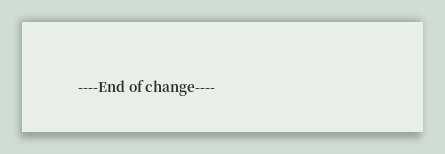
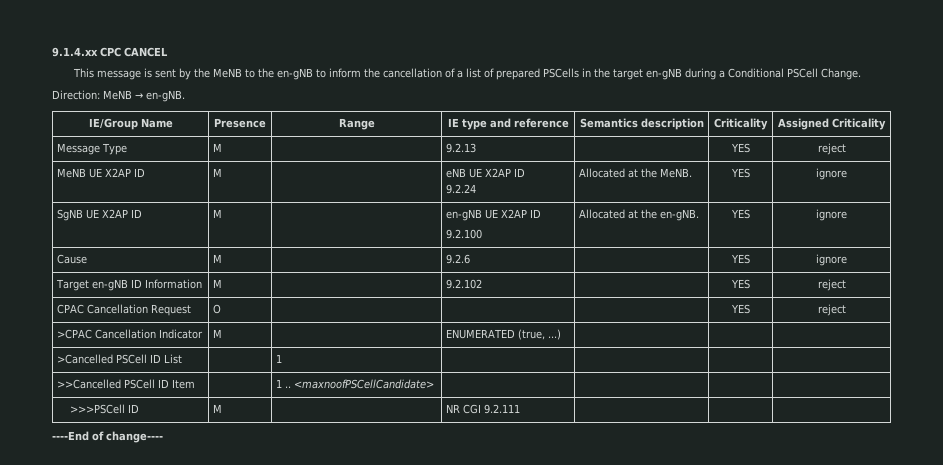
+ 9.1.4.xx CPC CANCEL
+ This message is sent by the MeNB to the en-gNB to inform the cancellation of a list of prepared PSCells in the target en-gNB during a Conditional PSCell Change.
+ Direction: MeNB → en-gNB.
+ IE/Group Name | Presence | Range | IE type and reference | Semantics description | Criticality | Assigned Criticality
+ Message Type | M | | 9.2.13 | | YES | reject
+ MeNB UE X2AP ID | M | | eNB UE X2AP ID
+ 9.2.24 | Allocated at the MeNB. | YES | ignore
+ SgNB UE X2AP ID | M | | en-gNB UE X2AP ID
+ 9.2.100 | Allocated at the en-gNB. | YES | ignore
+ Cause | M | | 9.2.6 | | YES | ignore
+ Target en-gNB ID Information | M | | 9.2.102 | | YES | reject
+ CPAC Cancellation Request | O | | | | YES | reject
+ >CPAC Cancellation Indicator | M | | ENUMERATED (true, ...) | | |
+ >Cancelled PSCell ID List | | 1 | | | |
+ >>Cancelled PSCell ID Item | | 1 .. <maxnoofPSCellCandidate> | | | |
+ >>>PSCell ID | M | | NR CGI 9.2.111 | | |

